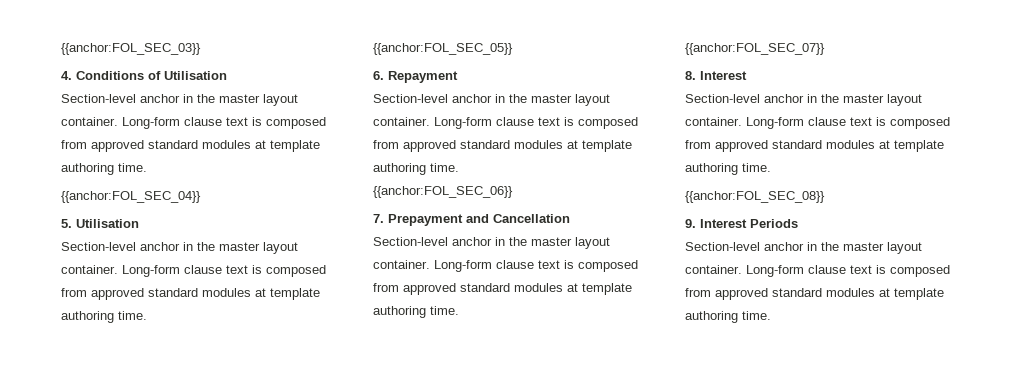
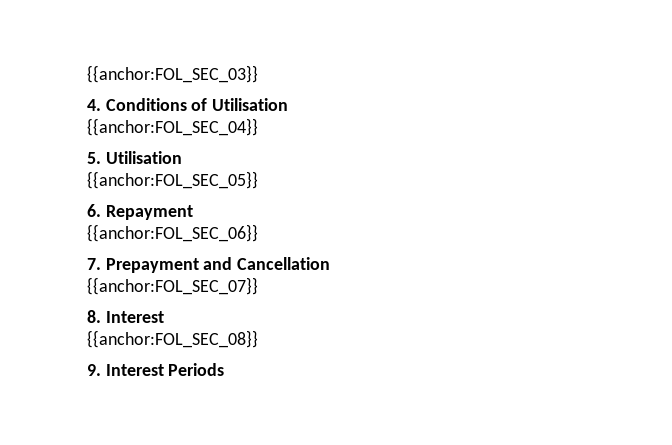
  4. Conditions of Utilisation
- Section-level anchor in the master layout container. Long-form clause text is composed from approved standard modules at template authoring time.
  {{anchor:FOL_SEC_04}}
  5. Utilisation
- Section-level anchor in the master layout container. Long-form clause text is composed from approved standard modules at template authoring time.
  {{anchor:FOL_SEC_05}}
  6. Repayment
- Section-level anchor in the master layout container. Long-form clause text is composed from approved standard modules at template authoring time.
  7. Prepayment and Cancellation
- Section-level anchor in the master layout container. Long-form clause text is composed from approved standard modules at template authoring time.
  {{anchor:FOL_SEC_07}}
  8. Interest
- Section-level anchor in the master layout container. Long-form clause text is composed from approved standard modules at template authoring time.
  {{anchor:FOL_SEC_08}}
  9. Interest Periods
- Section-level anchor in the master layout container. Long-form clause text is composed from approved standard modules at template authoring time.

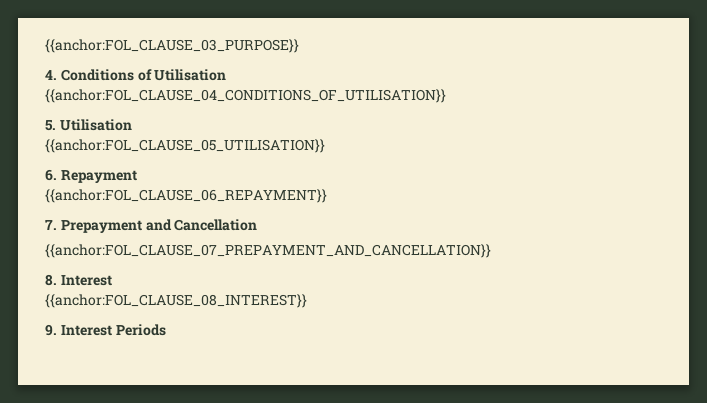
- {{anchor:FOL_SEC_03}}
+ {{anchor:FOL_CLAUSE_03_PURPOSE}}
- {{anchor:FOL_SEC_04}}
+ {{anchor:FOL_CLAUSE_04_CONDITIONS_OF_UTILISATION}}
- {{anchor:FOL_SEC_05}}
+ {{anchor:FOL_CLAUSE_05_UTILISATION}}
- {{anchor:FOL_SEC_06}}
+ {{anchor:FOL_CLAUSE_06_REPAYMENT}}
- {{anchor:FOL_SEC_07}}
+ {{anchor:FOL_CLAUSE_07_PREPAYMENT_AND_CANCELLATION}}
- {{anchor:FOL_SEC_08}}
+ {{anchor:FOL_CLAUSE_08_INTEREST}}

